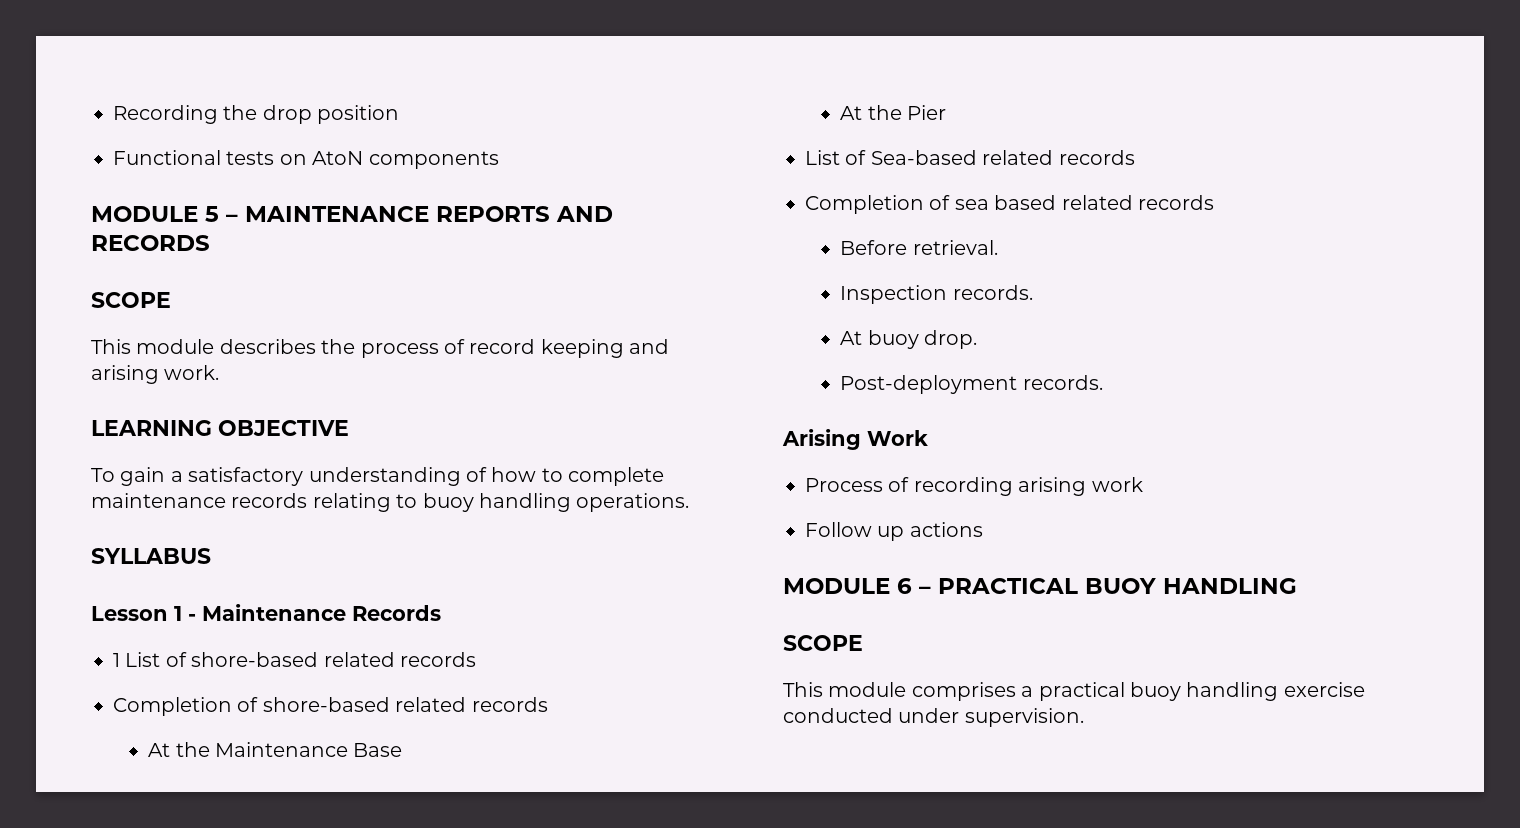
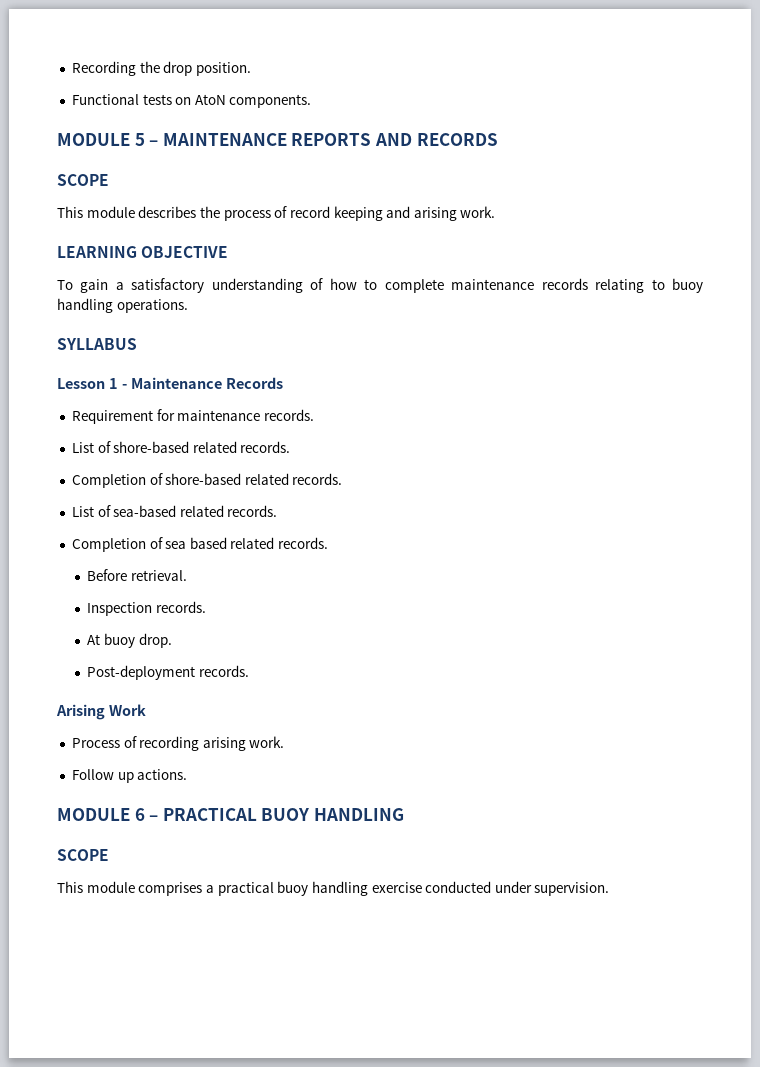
- Recording the drop position
+ Recording the drop position.
- Functional tests on AtoN components
+ Functional tests on AtoN components.
- 1 List of shore-based related records
+ Requirement for maintenance records.
+ List of shore-based related records.
- Completion of shore-based related records
- At the Maintenance Base
- At the Pier
- List of Sea-based related records
+ Completion of shore-based related records.
+ List of sea-based related records.
- Completion of sea based related records
+ Completion of sea based related records.
- Process of recording arising work
+ Process of recording arising work.
- Follow up actions
+ Follow up actions.

